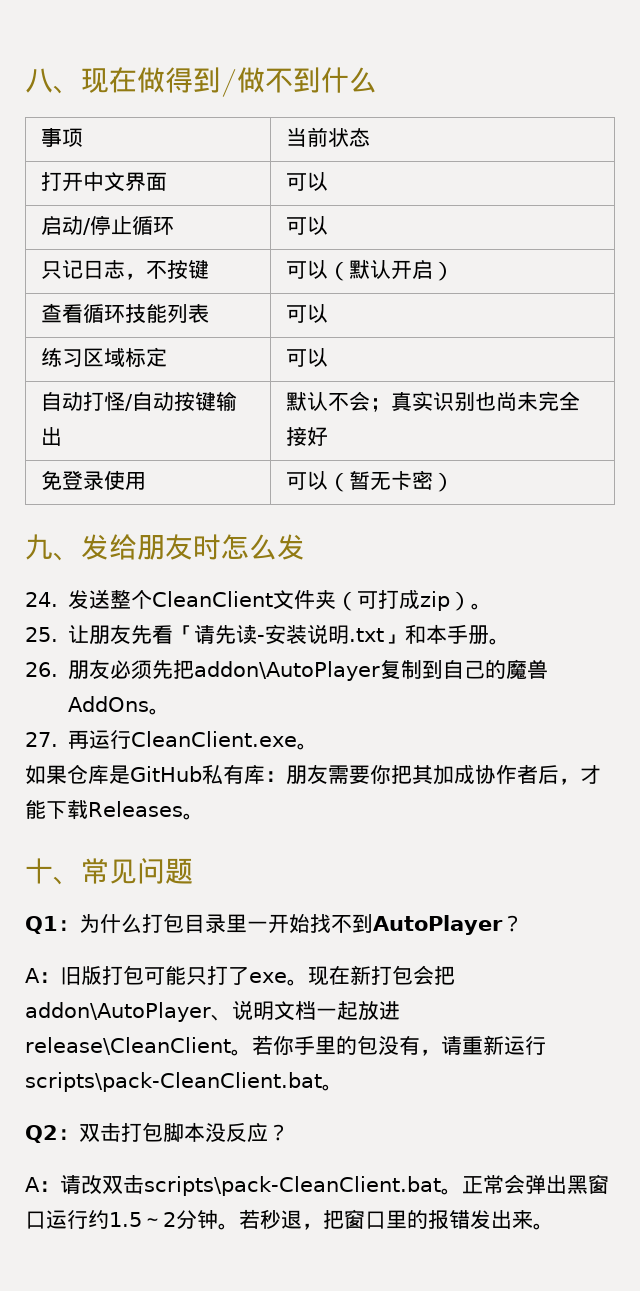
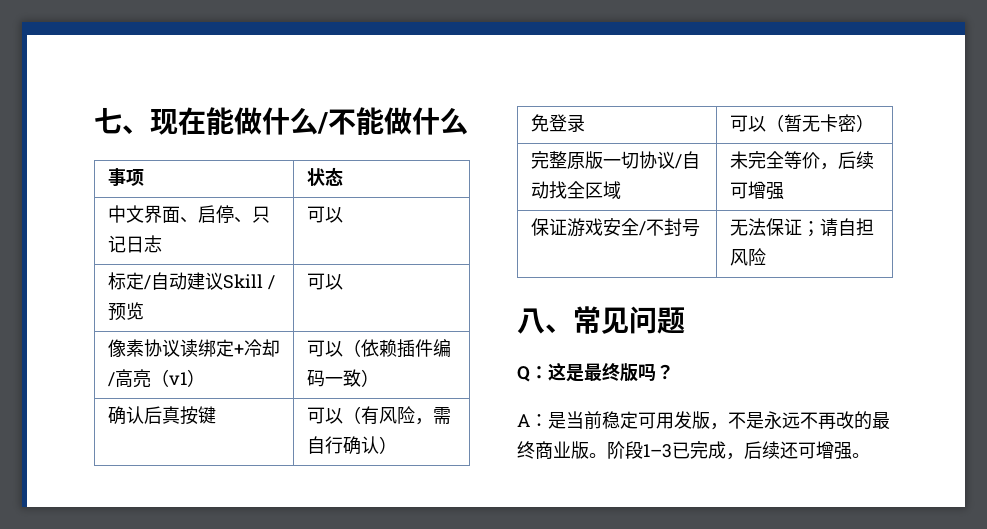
- 八、现在做得到/做不到什么
+ 七、现在能做什么/不能做什么
- 事项 | 当前状态
+ 事项 | 状态
- 打开中文界面 | 可以
- 启动/停止循环 | 可以
- 只记日志，不按键 | 可以（默认开启）
- 查看循环技能列表 | 可以
- 练习区域标定 | 可以
- 自动打怪/自动按键输出 | 默认不会；真实识别也尚未完全接好
+ 中文界面、启停、只记日志 | 可以
+ 标定/自动建议Skill /预览 | 可以
+ 像素协议读绑定+冷却/高亮（v1） | 可以（依赖插件编码一致）
+ 确认后真按键 | 可以（有风险，需自行确认）
- 免登录使用 | 可以（暂无卡密）
+ 免登录 | 可以（暂无卡密）
- 九、发给朋友时怎么发
- 24.发送整个CleanClient文件夹（可打成zip）。
- 25.让朋友先看「请先读-安装说明.txt」和本手册。
- 26.朋友必须先把addon\AutoPlayer复制到自己的魔兽AddOns。
- 27.再运行CleanClient.exe。
- 如果仓库是GitHub私有库：朋友需要你把其加成协作者后，才能下载Releases。
- 十、常见问题
- Q1：为什么打包目录里一开始找不到AutoPlayer？
- A：旧版打包可能只打了exe。现在新打包会把addon\AutoPlayer、说明文档一起放进release\CleanClient。若你手里的包没有，请重新运行scripts\pack-CleanClient.bat。
- Q2：双击打包脚本没反应？
- A：请改双击scripts\pack-CleanClient.bat。正常会弹出黑窗口运行约1.5～2分钟。若秒退，把窗口里的报错发出来。
+ 完整原版一切协议/自动找全区域 | 未完全等价，后续可增强
+ 保证游戏安全/不封号 | 无法保证；请自担风险
+ 八、常见问题
+ Q：这是最终版吗？
+ A：是当前稳定可用发版，不是永远不再改的最终商业版。阶段1–3已完成，后续还可增强。

